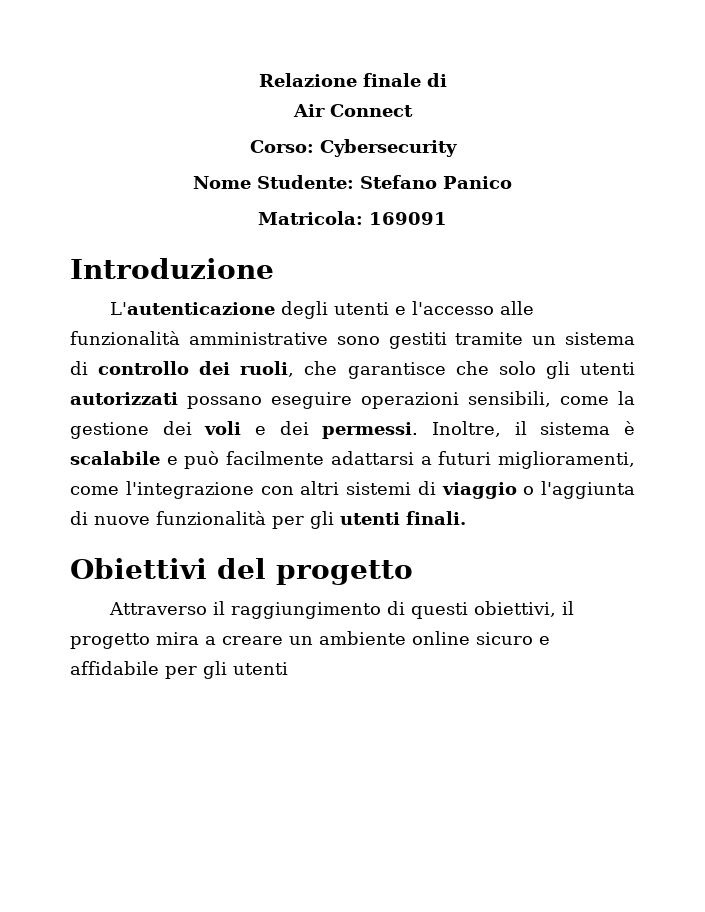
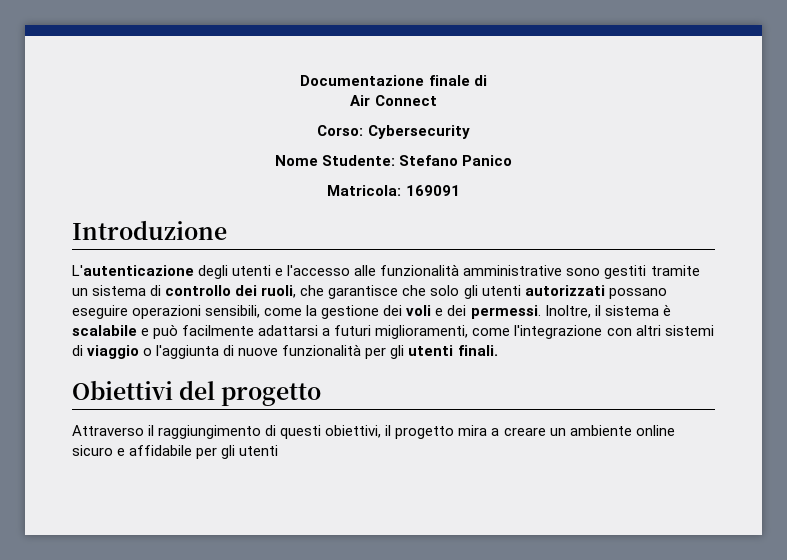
- Relazione finale di
+ Documentazione finale di

